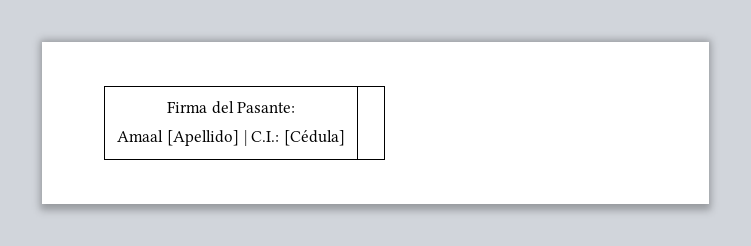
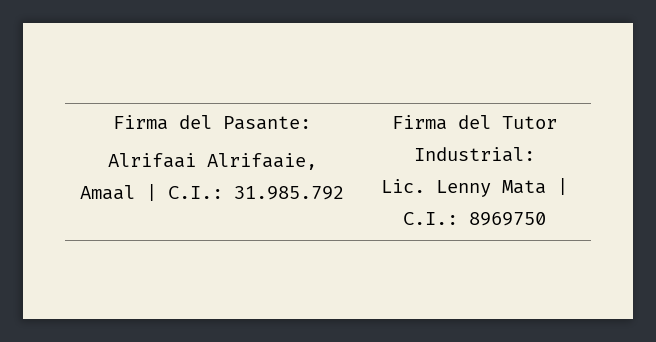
  Firma del Pasante:
- Amaal [Apellido] | C.I.: [Cédula] |
+ Alrifaai Alrifaaie, Amaal | C.I.: 31.985.792 | Firma del Tutor Industrial:
+ Lic. Lenny Mata | C.I.: 8969750

